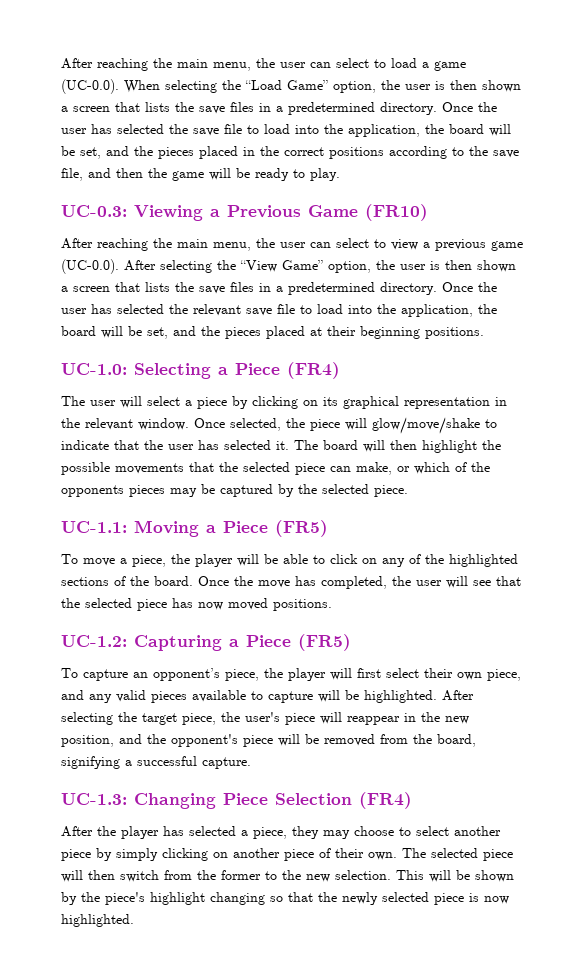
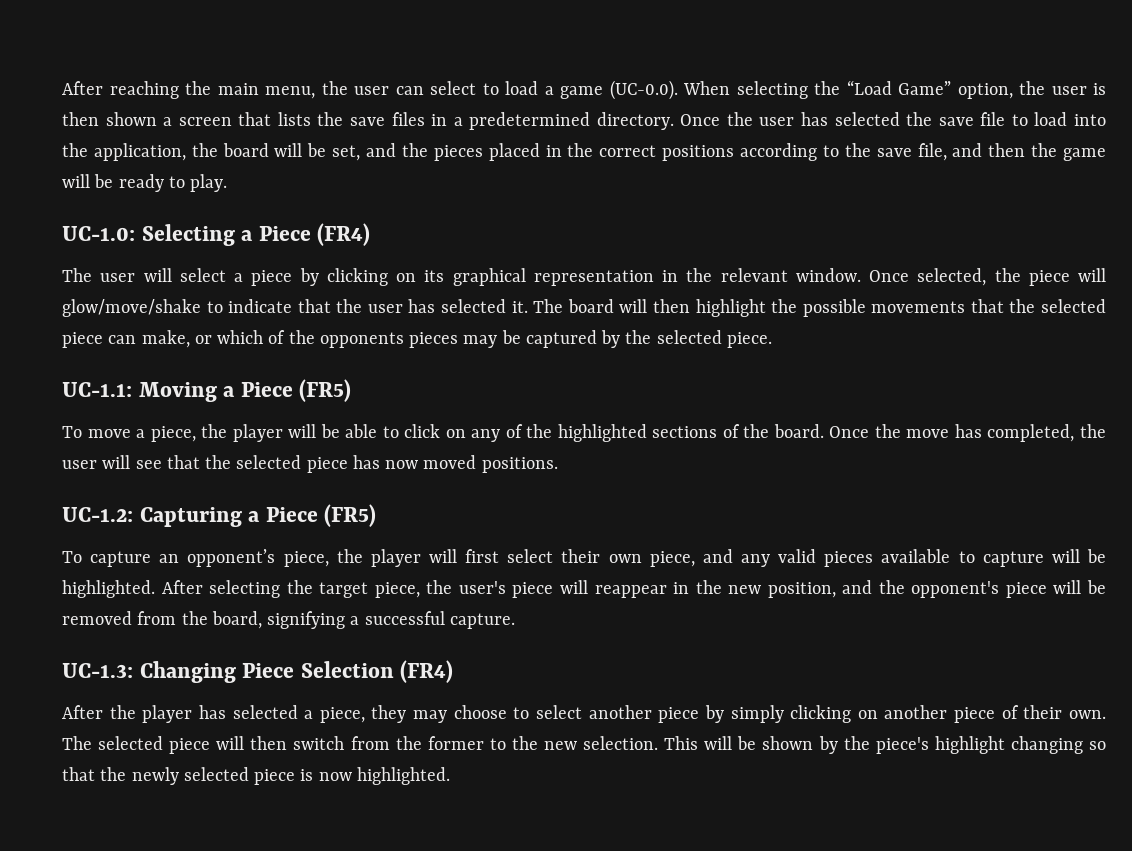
- UC-0.3: Viewing a Previous Game (FR10)
- After reaching the main menu, the user can select to view a previous game (UC-0.0). After selecting the “View Game” option, the user is then shown a screen that lists the save files in a predetermined directory. Once the user has selected the relevant save file to load into the application, the board will be set, and the pieces placed at their beginning positions.

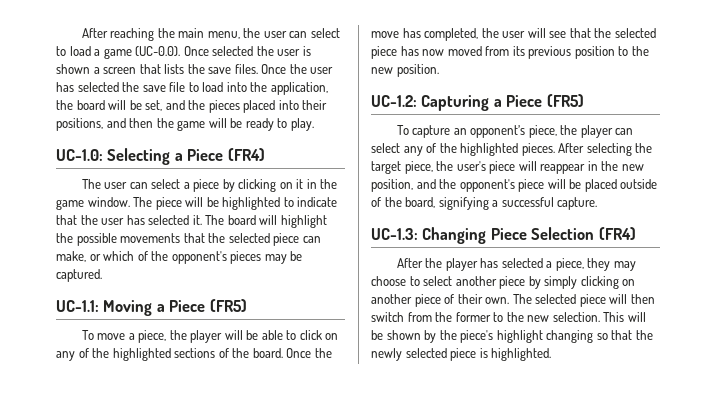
- After reaching the main menu, the user can select to load a game (UC-0.0). When selecting the “Load Game” option, the user is then shown a screen that lists the save files in a predetermined directory.
+ After reaching the main menu, the user can select to load a game (UC-0.0). Once selected the user is shown a screen that lists the save files.
- Once the user has selected the save file to load into the application, the board will be set, and the pieces placed in the correct positions according to the save file, and then the game will be ready to play.
+ Once the user has selected the save file to load into the application, the board will be set, and the pieces placed into their positions, and then the game will be ready to play.
- The user will select a piece by clicking on its graphical representation in the relevant window. Once selected, the piece will glow/move/shake to indicate that the user has selected it.
+ The user can select a piece by clicking on it in the game window. The piece will be highlighted to indicate that the user has selected it.
- The board will then highlight the possible movements that the selected piece can make, or which of the opponents pieces may be captured by the selected piece.
+ The board will highlight the possible movements that the selected piece can make, or which of the opponent's pieces may be captured.
- Once the move has completed, the user will see that the selected piece has now moved positions.
+ Once the move has completed, the user will see that the selected piece has now moved from its previous position to the new position.
- To capture an opponent’s piece, the player will first select their own piece, and any valid pieces available to capture will be highlighted.
+ To capture an opponent’s piece, the player can select any of the highlighted pieces.
- After selecting the target piece, the user's piece will reappear in the new position, and the opponent's piece will be removed from the board, signifying a successful capture.
+ After selecting the target piece, the user's piece will reappear in the new position, and the opponent's piece will be placed outside of the board, signifying a successful capture.
- This will be shown by the piece's highlight changing so that the newly selected piece is now highlighted.
+ This will be shown by the piece's highlight changing so that the newly selected piece is highlighted.

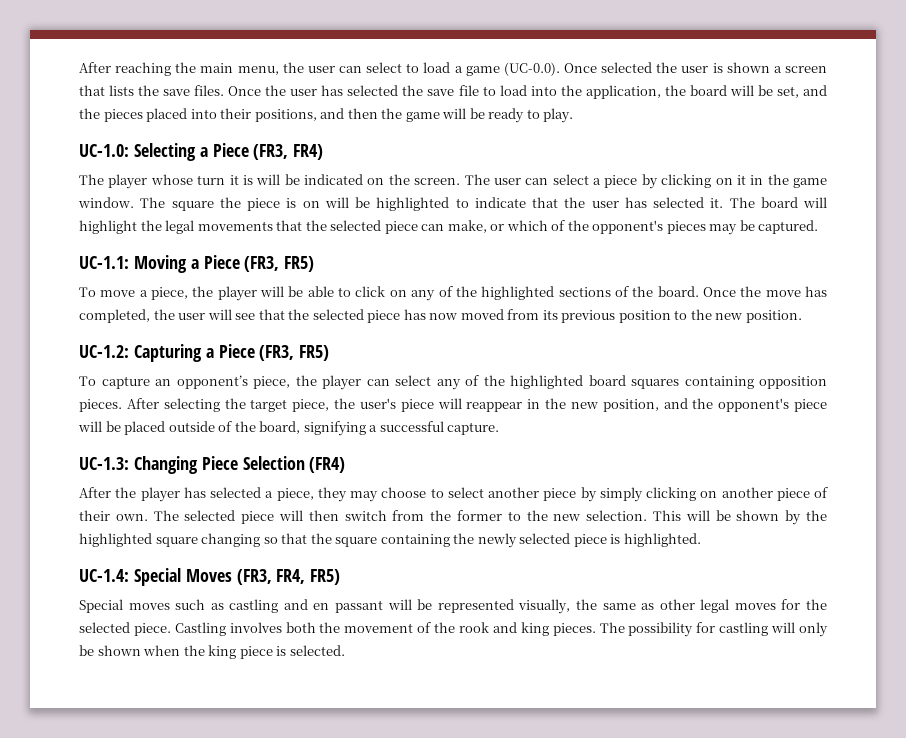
- UC-1.0: Selecting a Piece (FR4)
- The user can select a piece by clicking on it in the game window.
+ UC-1.0: Selecting a Piece (FR3, FR4)
+ The player whose turn it is will be indicated on the screen. The user can select a piece by clicking on it in the game window.
- The piece will be highlighted to indicate that the user has selected it.
+ The square the piece is on will be highlighted to indicate that the user has selected it.
- The board will highlight the possible movements that the selected piece can make, or which of the opponent's pieces may be captured.
+ The board will highlight the legal movements that the selected piece can make, or which of the opponent's pieces may be captured.
- UC-1.1: Moving a Piece (FR5)
+ UC-1.1: Moving a Piece (FR3, FR5)
- UC-1.2: Capturing a Piece (FR5)
+ UC-1.2: Capturing a Piece (FR3, FR5)
- To capture an opponent’s piece, the player can select any of the highlighted pieces.
+ To capture an opponent’s piece, the player can select any of the highlighted board squares containing opposition pieces.
- This will be shown by the piece's highlight changing so that the newly selected piece is highlighted.
+ This will be shown by the highlighted square changing so that the square containing the newly selected piece is highlighted.
+ UC-1.4: Special Moves (FR3, FR4, FR5)
+ Special moves such as castling and en passant will be represented visually, the same as other legal moves for the selected piece. Castling involves both the movement of the rook and king pieces. The possibility for castling will only be shown when the king piece is selected.

